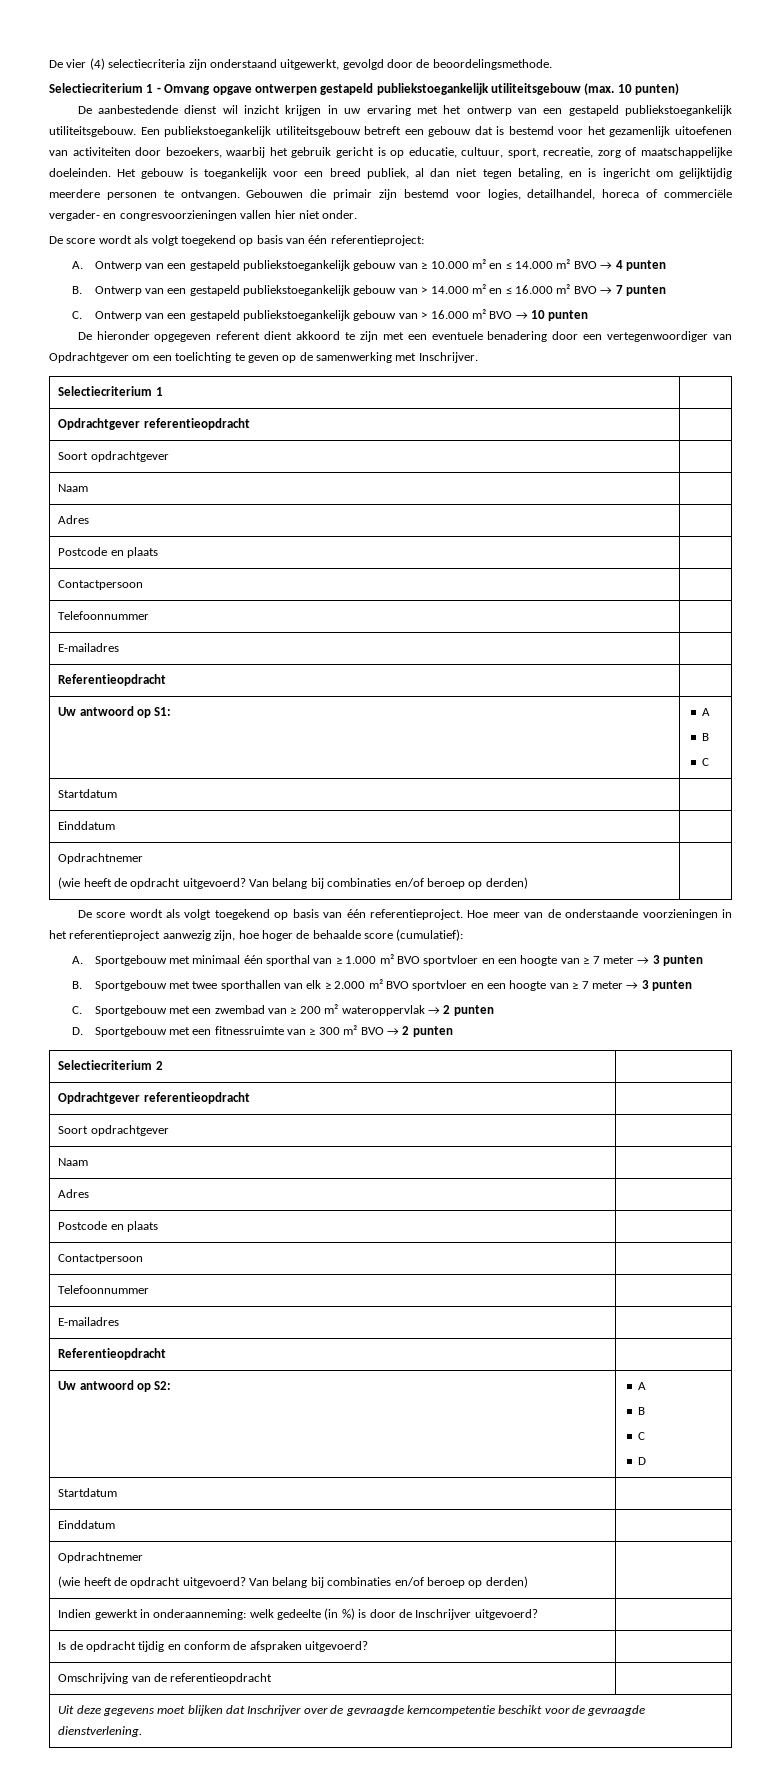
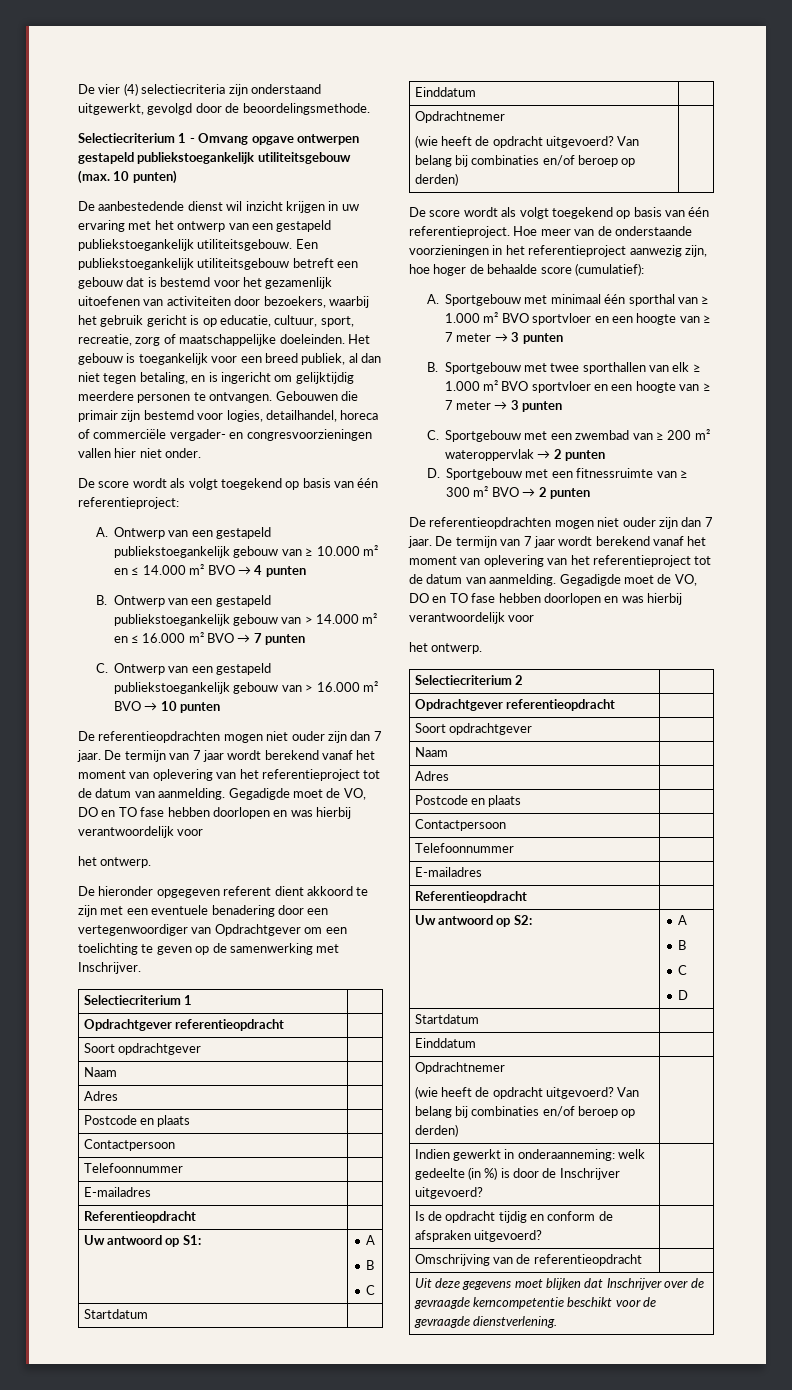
  C. Ontwerp van een gestapeld publiekstoegankelijk gebouw van > 16.000 m² BVO → 10 punten
+ De referentieopdrachten mogen niet ouder zijn dan 7 jaar. De termijn van 7 jaar wordt berekend vanaf het moment van oplevering van het referentieproject tot de datum van aanmelding. Gegadigde moet de VO, DO en TO fase hebben doorlopen en was hierbij verantwoordelijk voor
+ het ontwerp.
- B. Sportgebouw met twee sporthallen van elk ≥ 2.000 m² BVO sportvloer en een hoogte van ≥ 7 meter → 3 punten
+ B. Sportgebouw met twee sporthallen van elk ≥ 1.000 m² BVO sportvloer en een hoogte van ≥ 7 meter → 3 punten
  D. Sportgebouw met een fitnessruimte van ≥ 300 m² BVO → 2 punten
+ De referentieopdrachten mogen niet ouder zijn dan 7 jaar. De termijn van 7 jaar wordt berekend vanaf het moment van oplevering van het referentieproject tot de datum van aanmelding. Gegadigde moet de VO, DO en TO fase hebben doorlopen en was hierbij verantwoordelijk voor
+ het ontwerp.

